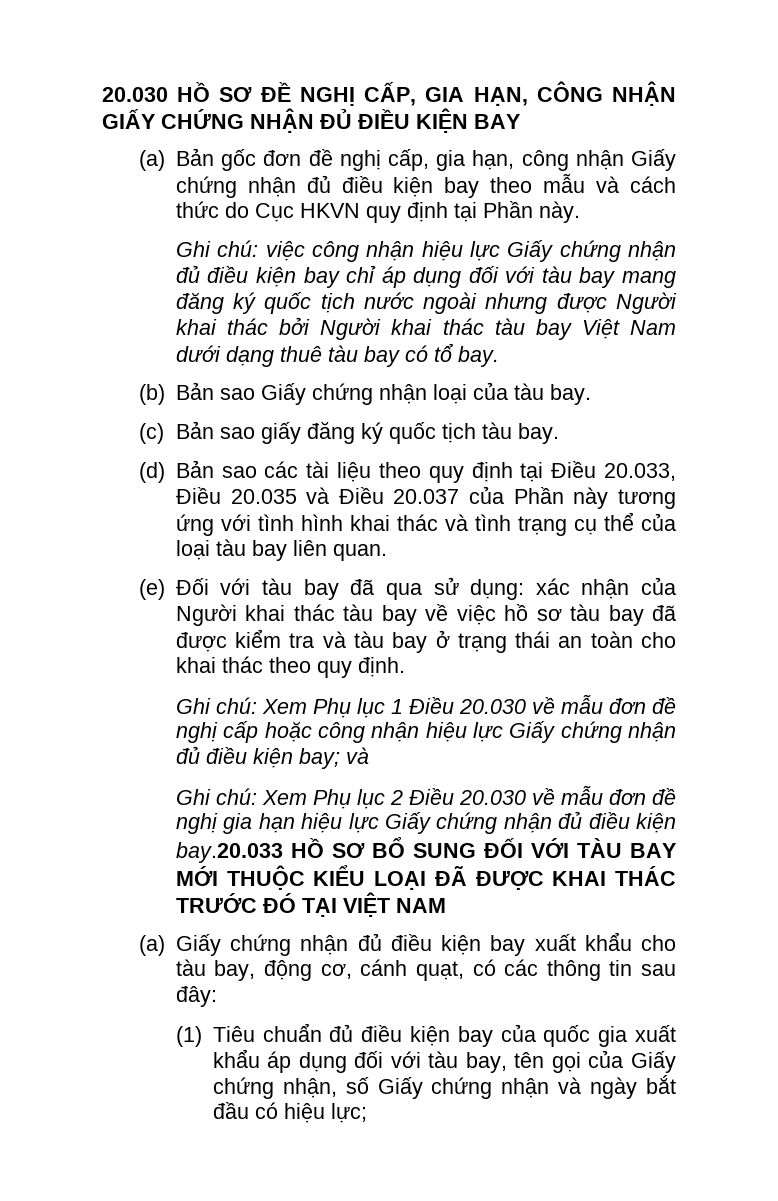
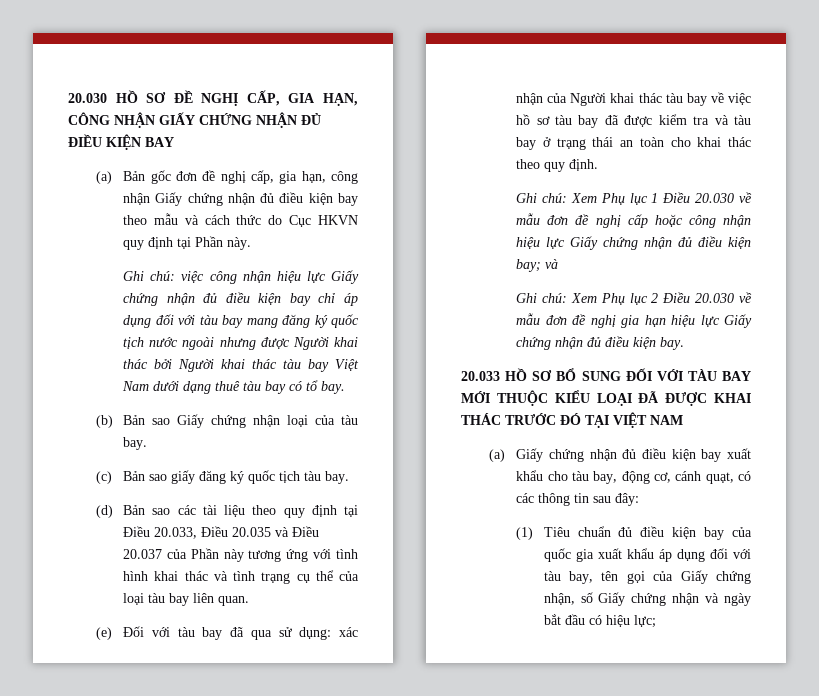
- Ghi chú: Xem Phụ lục 2 Điều 20.030 về mẫu đơn đề nghị gia hạn hiệu lực Giấy chứng nhận đủ điều kiện bay.20.033 HỒ SƠ BỔ SUNG ĐỐI VỚI TÀU BAY MỚI THUỘC KIỂU LOẠI ĐÃ ĐƯỢC KHAI THÁC TRƯỚC ĐÓ TẠI VIỆT NAM
+ Ghi chú: Xem Phụ lục 2 Điều 20.030 về mẫu đơn đề nghị gia hạn hiệu lực Giấy chứng nhận đủ điều kiện bay.
+ 20.033 HỒ SƠ BỔ SUNG ĐỐI VỚI TÀU BAY MỚI THUỘC KIỂU LOẠI ĐÃ ĐƯỢC KHAI THÁC TRƯỚC ĐÓ TẠI VIỆT NAM

